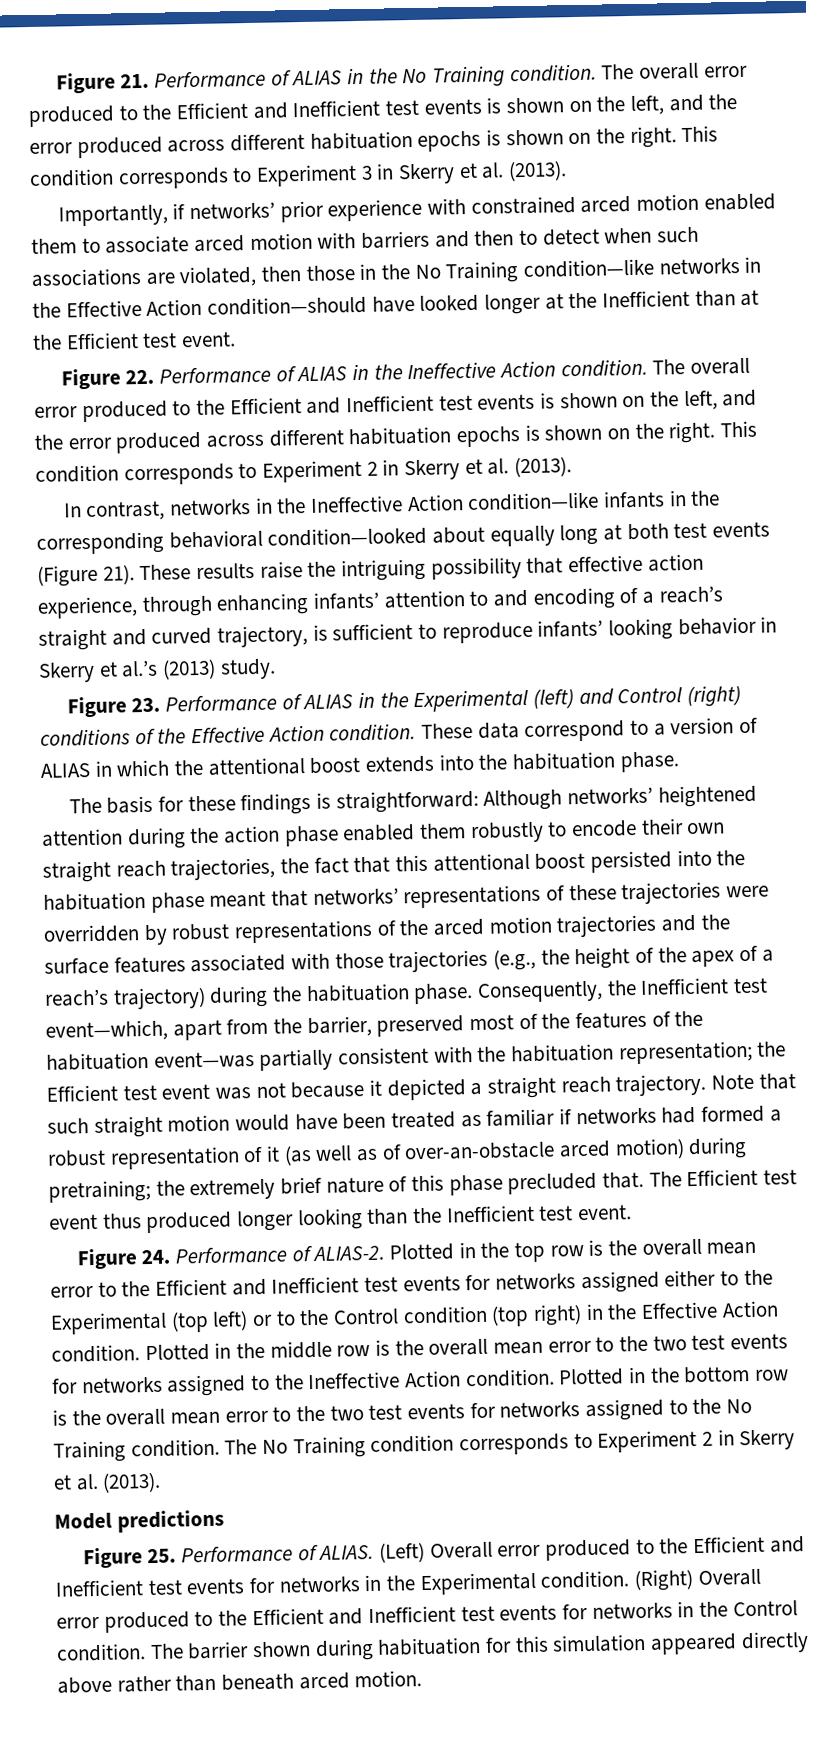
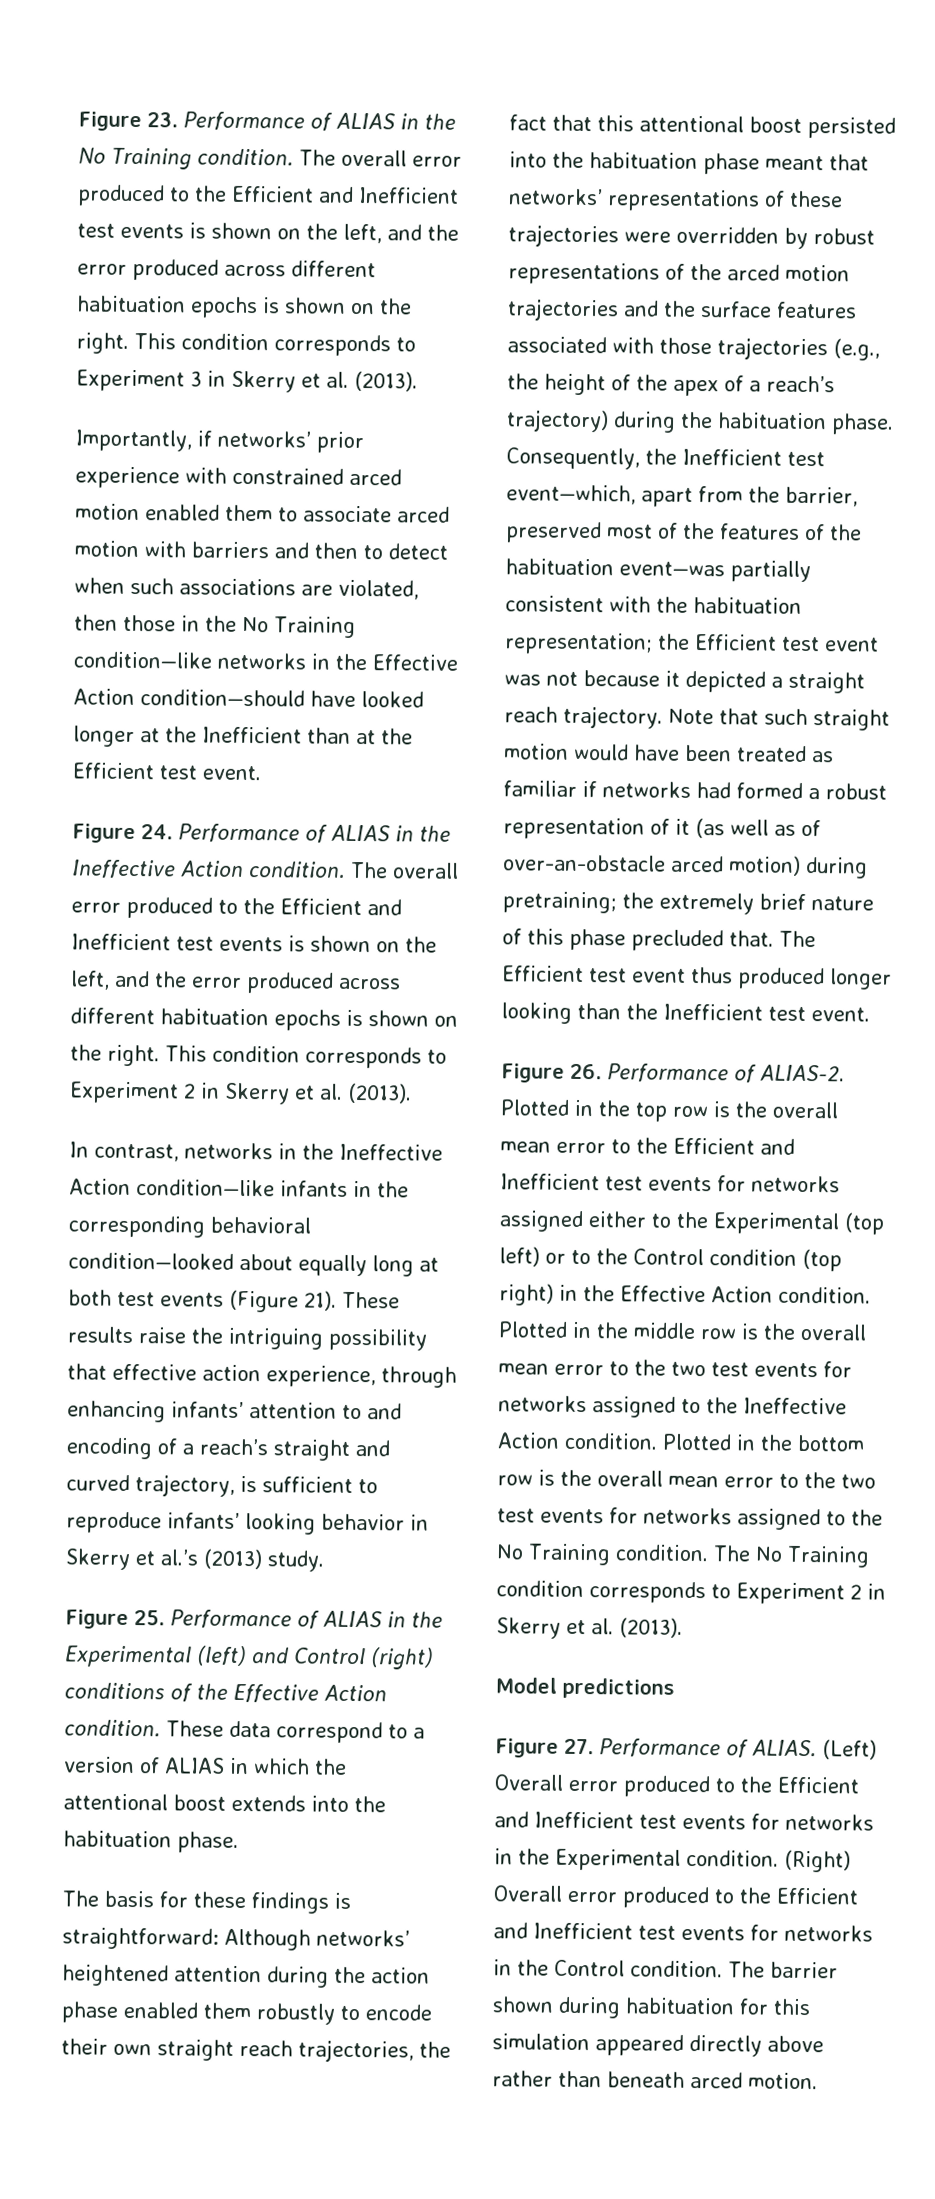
- Figure 21. Performance of ALIAS in the No Training condition.
+ Figure 23. Performance of ALIAS in the No Training condition.
- Figure 22. Performance of ALIAS in the Ineffective Action condition.
+ Figure 24. Performance of ALIAS in the Ineffective Action condition.
- Figure 23. Performance of ALIAS in the Experimental (left) and Control (right) conditions of the Effective Action condition.
+ Figure 25. Performance of ALIAS in the Experimental (left) and Control (right) conditions of the Effective Action condition.
- Figure 24. Performance of ALIAS-2.
+ Figure 26. Performance of ALIAS-2.
- Figure 25. Performance of ALIAS.
+ Figure 27. Performance of ALIAS.

